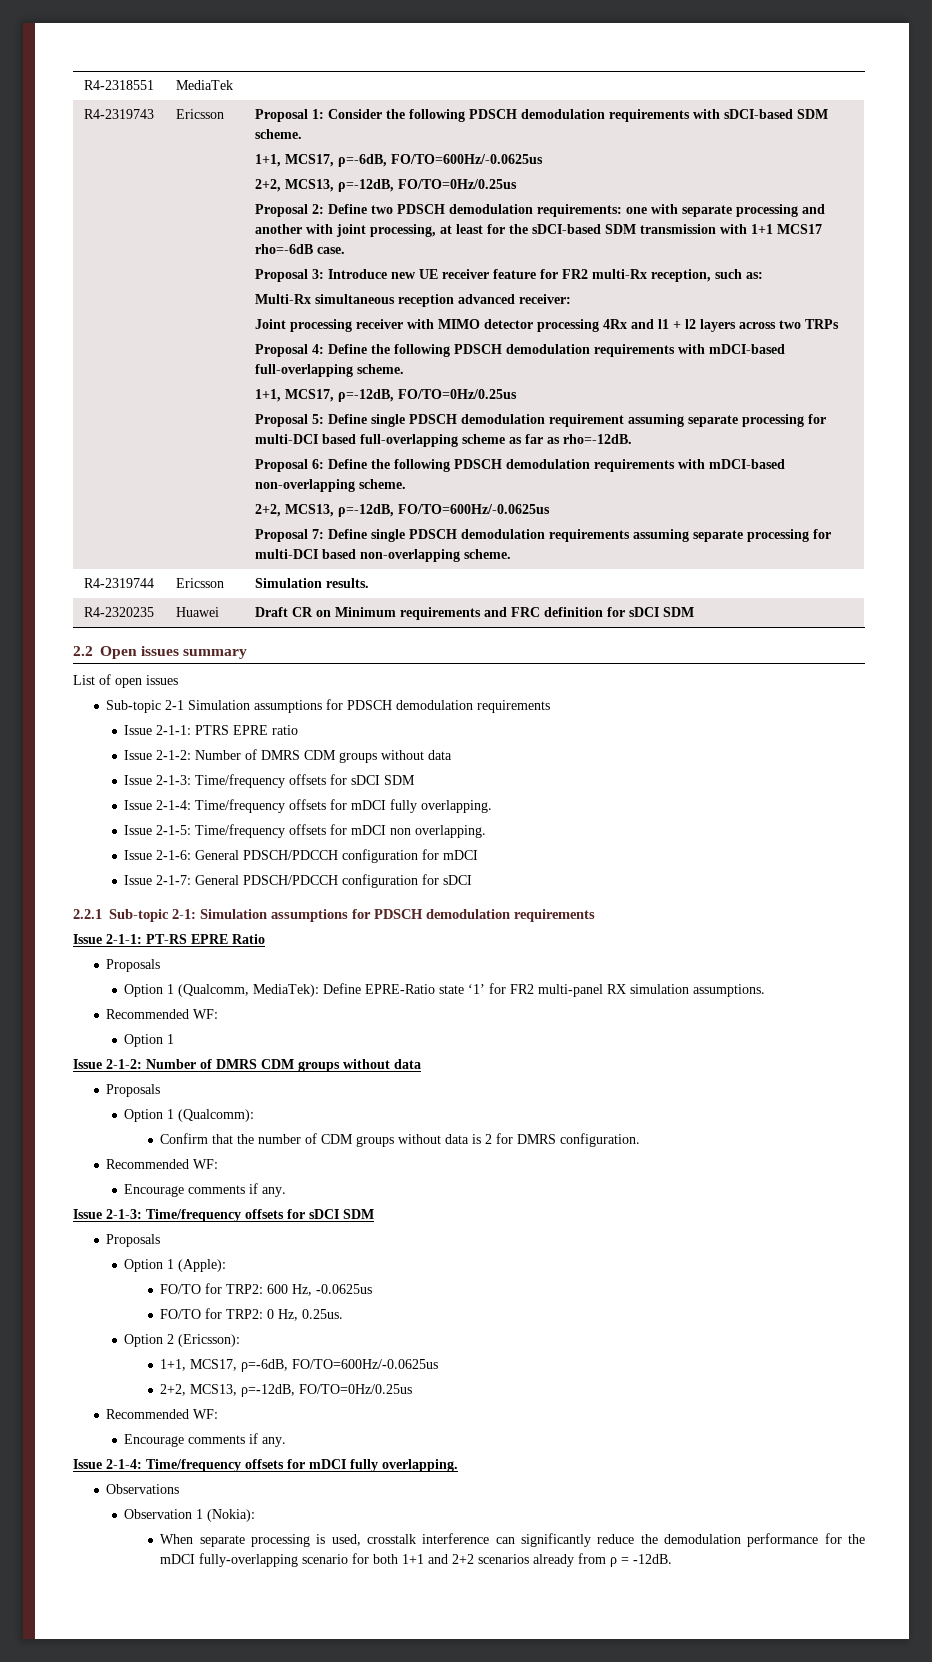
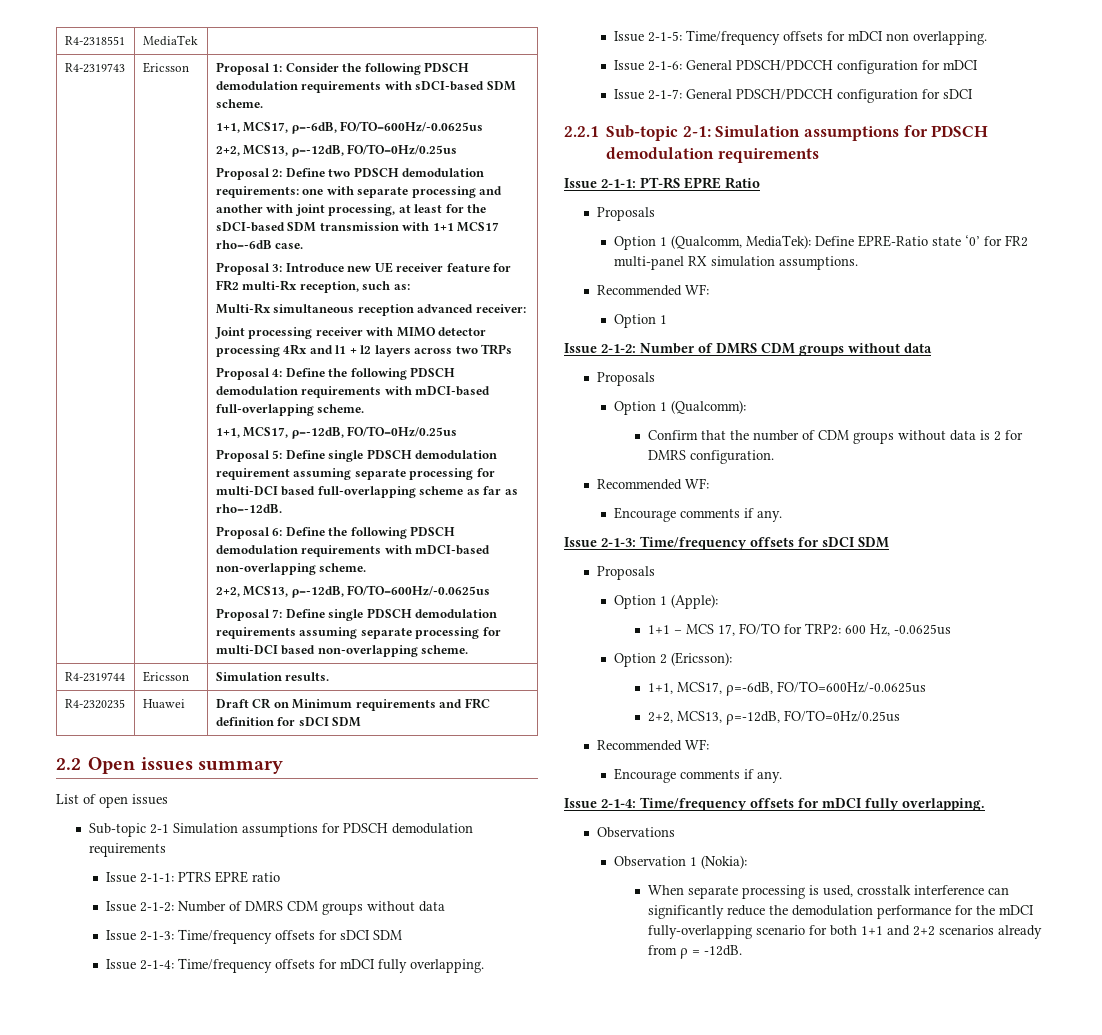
- Option 1 (Qualcomm, MediaTek): Define EPRE-Ratio state ‘1’ for FR2 multi-panel RX simulation assumptions.
+ Option 1 (Qualcomm, MediaTek): Define EPRE-Ratio state ‘0’ for FR2 multi-panel RX simulation assumptions.
- FO/TO for TRP2: 600 Hz, -0.0625us
+ 1+1 – MCS 17, FO/TO for TRP2: 600 Hz, -0.0625us
- FO/TO for TRP2: 0 Hz, 0.25us.

